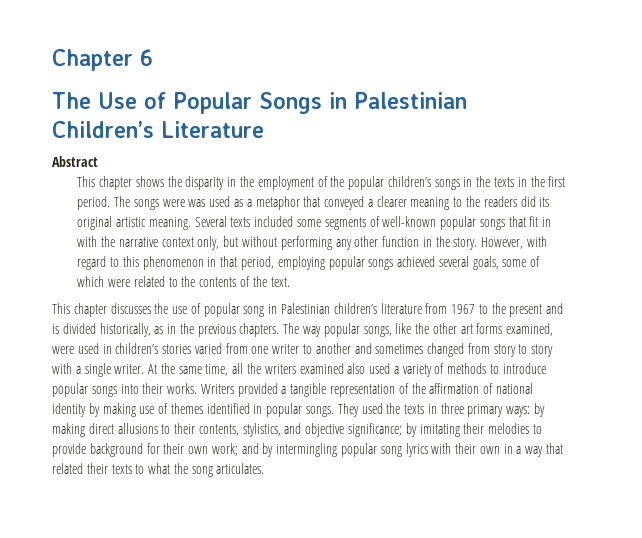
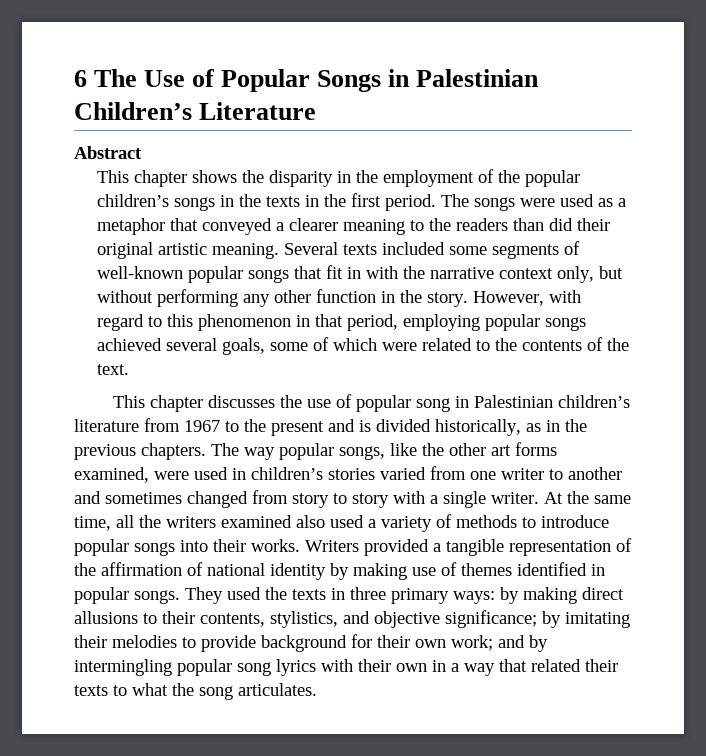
- Chapter 6
- The Use of Popular Songs in Palestinian Children’s Literature
+ 6 The Use of Popular Songs in Palestinian Children’s Literature
- The songs were was used as a metaphor that conveyed a clearer meaning to the readers did its original artistic meaning.
+ The songs were used as a metaphor that conveyed a clearer meaning to the readers than did their original artistic meaning.

